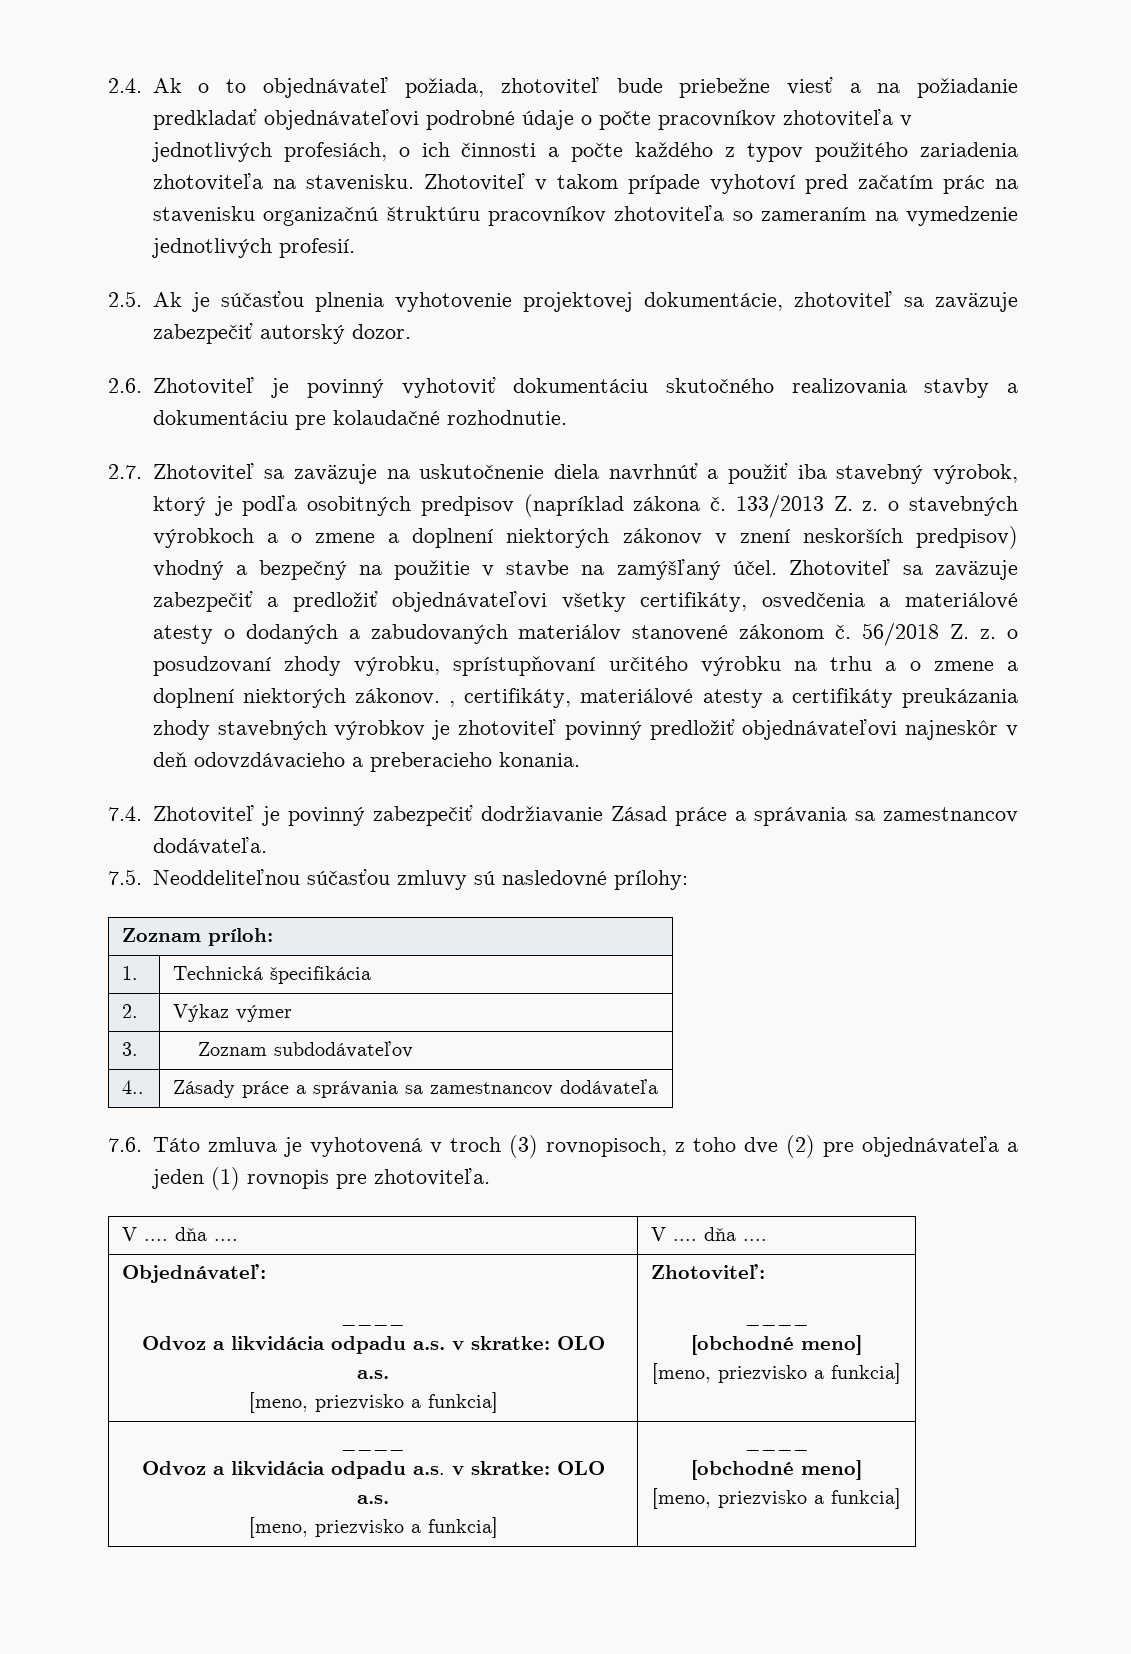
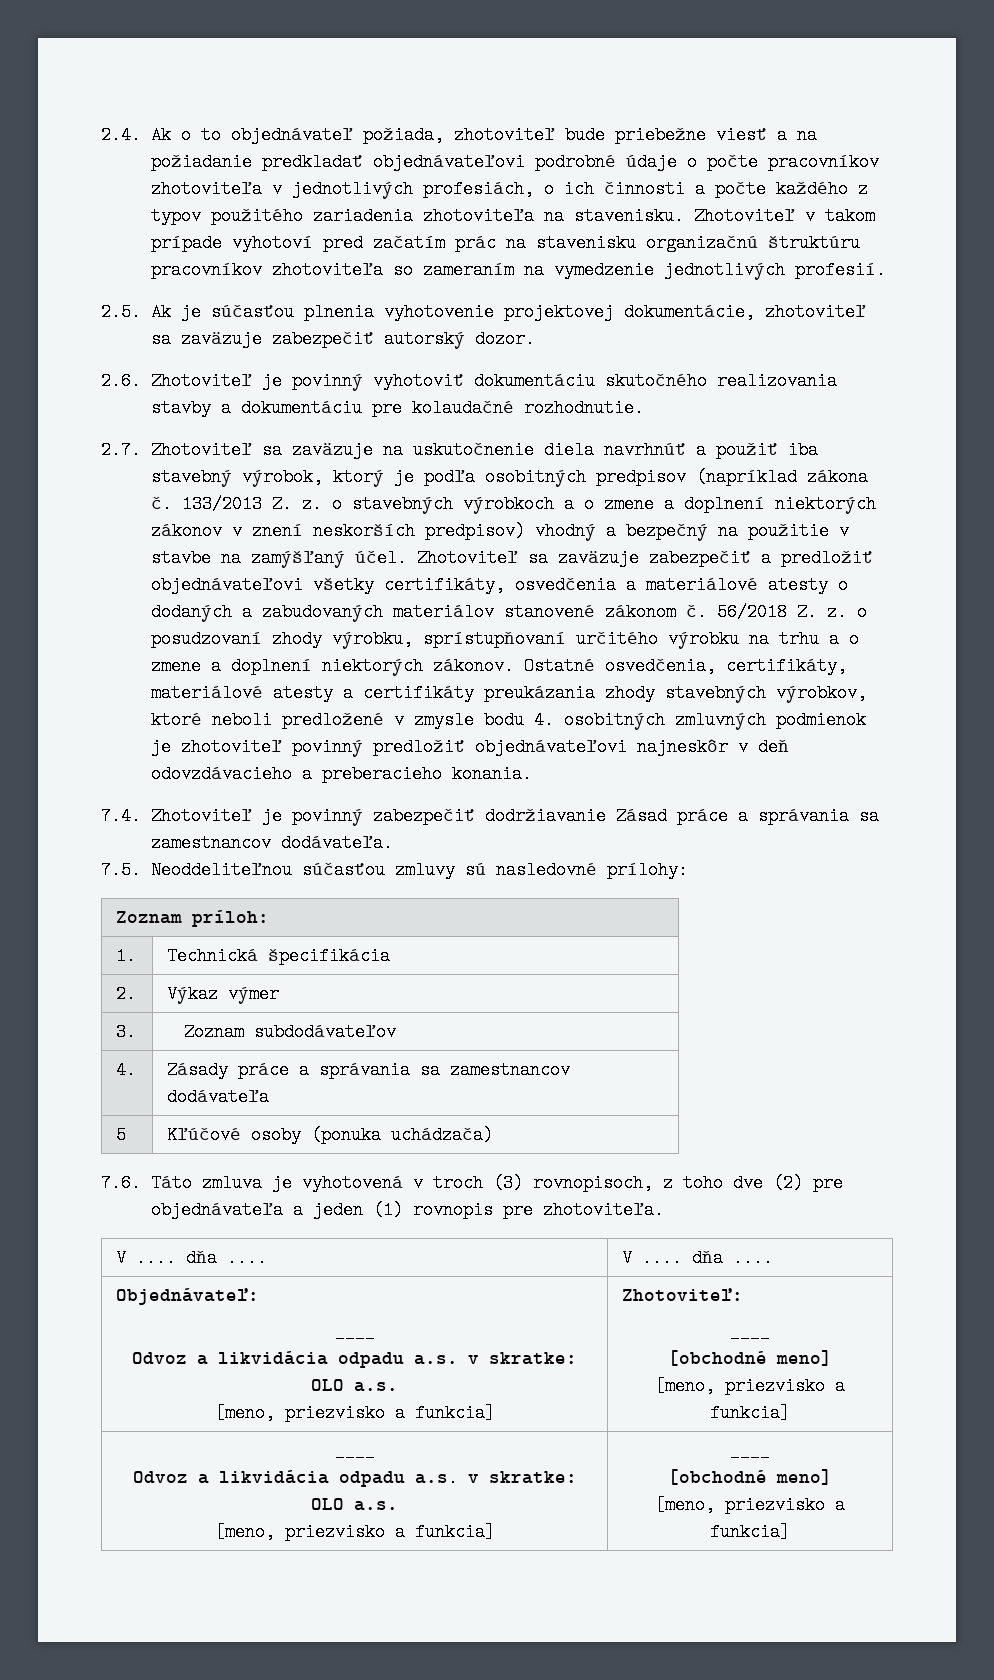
- 56/2018 Z. z. o posudzovaní zhody výrobku, sprístupňovaní určitého výrobku na trhu a o zmene a doplnení niektorých zákonov. , certifikáty, materiálové atesty a certifikáty preukázania zhody stavebných výrobkov je zhotoviteľ povinný predložiť objednávateľovi najneskôr v deň odovzdávacieho a preberacieho konania.
+ 56/2018 Z. z. o posudzovaní zhody výrobku, sprístupňovaní určitého výrobku na trhu a o zmene a doplnení niektorých zákonov. Ostatné osvedčenia, certifikáty, materiálové atesty a certifikáty preukázania zhody stavebných výrobkov, ktoré neboli predložené v zmysle bodu 4. osobitných zmluvných podmienok je zhotoviteľ povinný predložiť objednávateľovi najneskôr v deň odovzdávacieho a preberacieho konania.
- 4.. | Zásady práce a správania sa zamestnancov dodávateľa
+ 4. | Zásady práce a správania sa zamestnancov dodávateľa
+ 5 | Kľúčové osoby (ponuka uchádzača)

